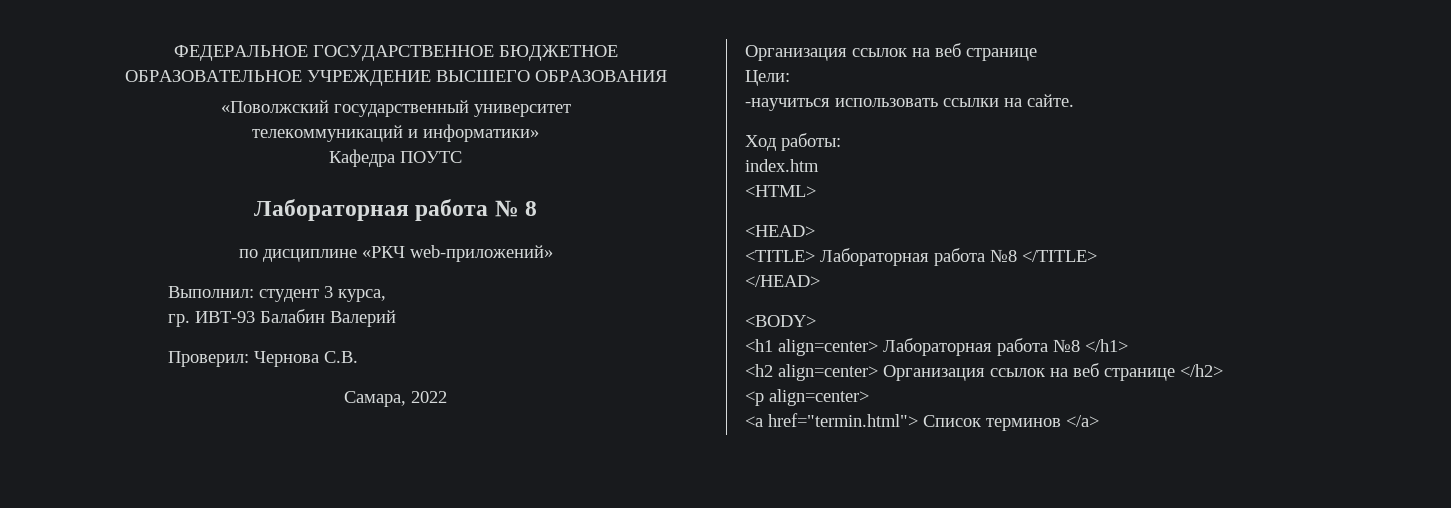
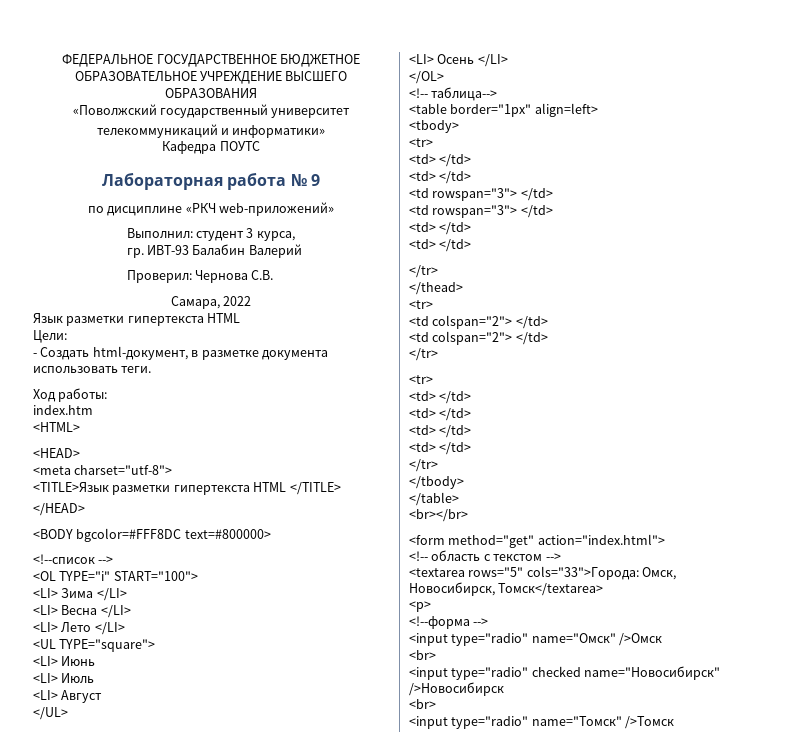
- Лабораторная работа № 8
+ Лабораторная работа № 9
  Самара, 2022
- Организация ссылок на веб странице
+ Язык разметки гипертекста HTML
  Цели:
- -научиться использовать ссылки на сайте.
+ - Создать html-документ, в разметке документа использовать теги.
- <TITLE> Лабораторная работа №8 </TITLE>
+ <meta charset="utf-8">
+ <TITLE>Язык разметки гипертекста HTML </TITLE>
  </HEAD>
- <BODY>
- <h1 align=center> Лабораторная работа №8 </h1>
- <h2 align=center> Организация ссылок на веб странице </h2>
- <p align=center>
- <a href="termin.html"> Список терминов </a>
+ <BODY bgcolor=#FFF8DC text=#800000>
+ <!--список -->
+ <OL TYPE="i" START="100">
+ <LI> Зима </LI>
+ <LI> Весна </LI>
+ <LI> Лето </LI>
+ <UL TYPE="square">
+ <LI> Июнь
+ <LI> Июль
+ <LI> Август
+ </UL>
+ <LI> Осень </LI>
+ </OL>
+ <!-- таблица-->
+ <table border="1px" align=left>
+ <tbody>
+ <tr>
+ <td> </td>
+ <td> </td>
+ <td rowspan="3"> </td>
+ <td rowspan="3"> </td>
+ <td> </td>
+ <td> </td>
+ </tr>
+ </thead>
+ <tr>
+ <td colspan="2"> </td>
+ <td colspan="2"> </td>
+ </tr>
+ <tr>
+ <td> </td>
+ <td> </td>
+ <td> </td>
+ <td> </td>
+ </tr>
+ </tbody>
+ </table>
+ <br></br>
+ <form method="get" action="index.html">
+ <!-- область с текстом -->
+ <textarea rows="5" cols="33">Города: Омск, Новосибирск, Томск</textarea>
+ <p>
+ <!--форма -->
+ <input type="radio" name="Омск" />Омск
+ <br>
+ <input type="radio" checked name="Новосибирск" />Новосибирск
+ <br>
+ <input type="radio" name="Томск" />Томск

